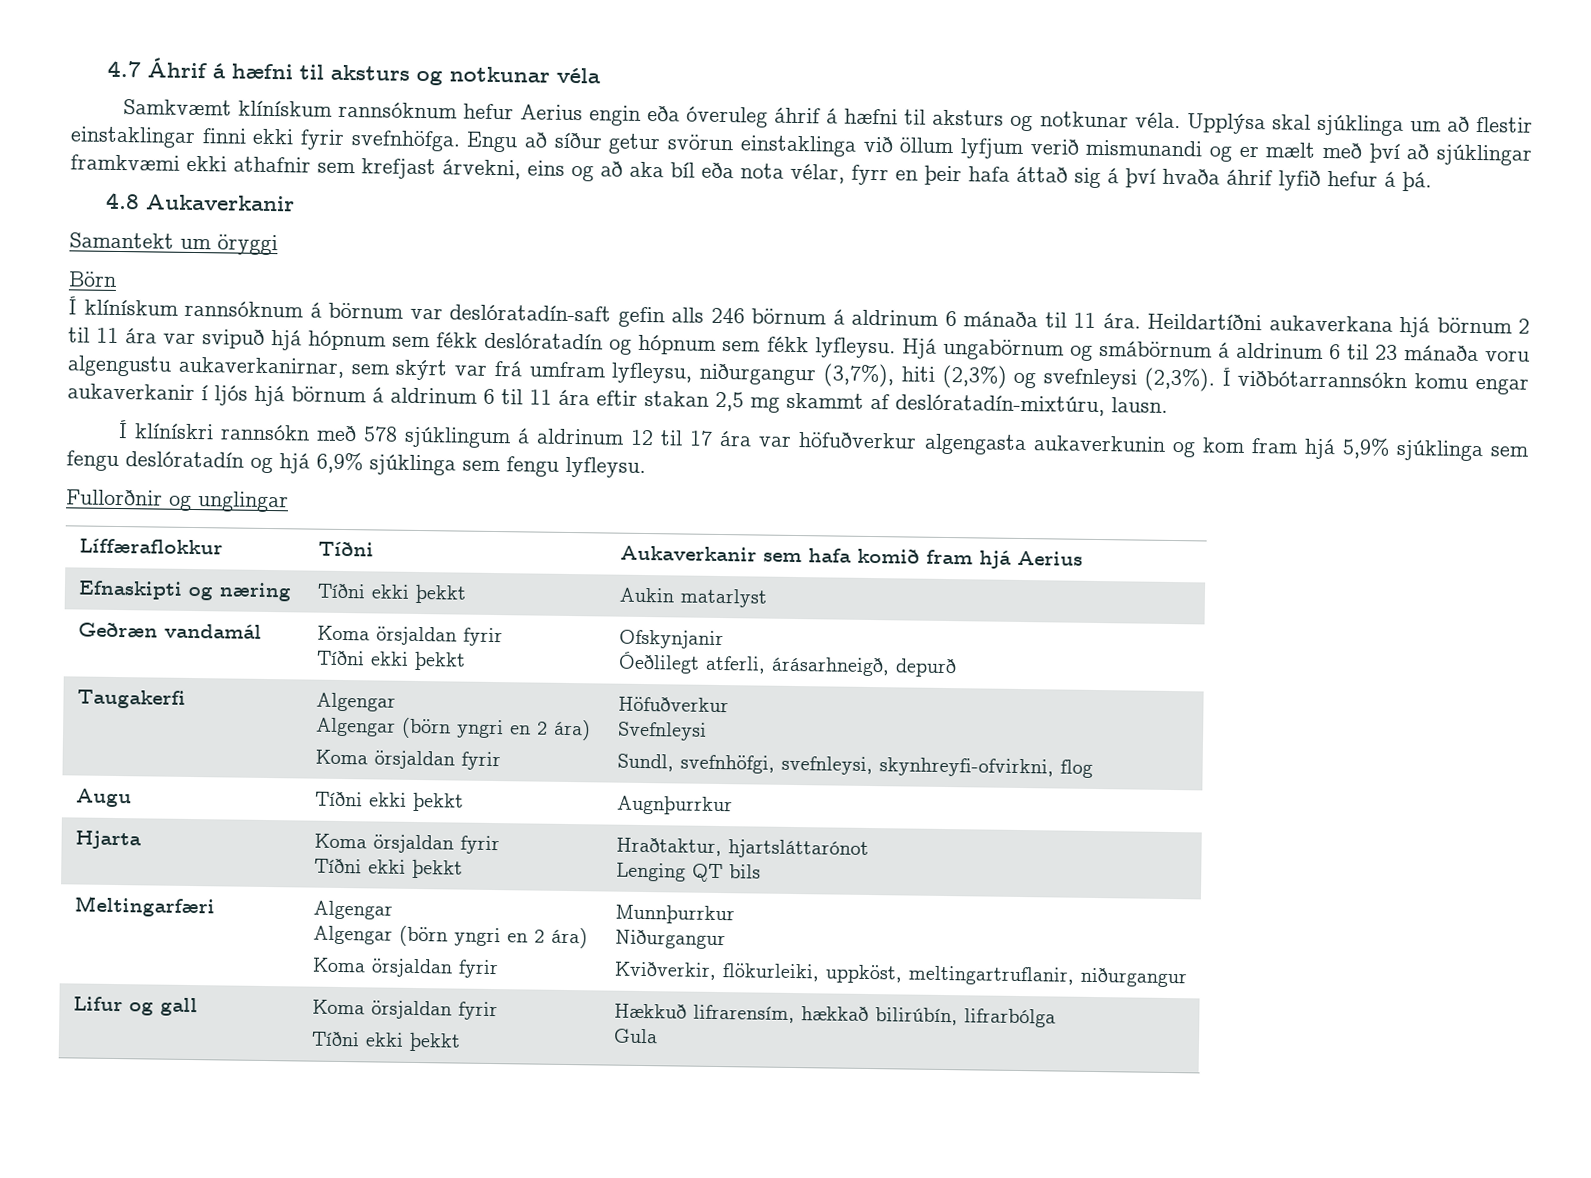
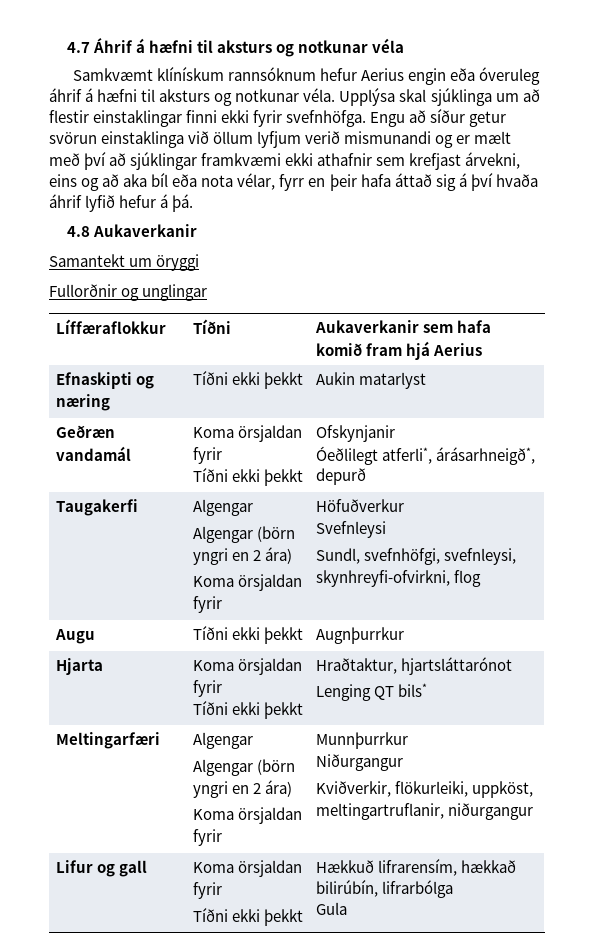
- Börn
- Í klínískum rannsóknum á börnum var deslóratadín-saft gefin alls 246 börnum á aldrinum 6 mánaða til 11 ára. Heildartíðni aukaverkana hjá börnum 2 til 11 ára var svipuð hjá hópnum sem fékk deslóratadín og hópnum sem fékk lyfleysu. Hjá ungabörnum og smábörnum á aldrinum 6 til 23 mánaða voru algengustu aukaverkanirnar, sem skýrt var frá umfram lyfleysu, niðurgangur (3,7%), hiti (2,3%) og svefnleysi (2,3%). Í viðbótarrannsókn komu engar aukaverkanir í ljós hjá börnum á aldrinum 6 til 11 ára eftir stakan 2,5 mg skammt af deslóratadín-mixtúru, lausn.
- Í klínískri rannsókn með 578 sjúklingum á aldrinum 12 til 17 ára var höfuðverkur algengasta aukaverkunin og kom fram hjá 5,9% sjúklinga sem fengu deslóratadín og hjá 6,9% sjúklinga sem fengu lyfleysu.
  Geðræn vandamál | Koma örsjaldan fyrir
  Tíðni ekki þekkt | Ofskynjanir
- Óeðlilegt atferli, árásarhneigð, depurð
+ Óeðlilegt atferli*, árásarhneigð*, depurð
  Hjarta | Koma örsjaldan fyrir
  Tíðni ekki þekkt | Hraðtaktur, hjartsláttarónot
- Lenging QT bils
+ Lenging QT bils*

